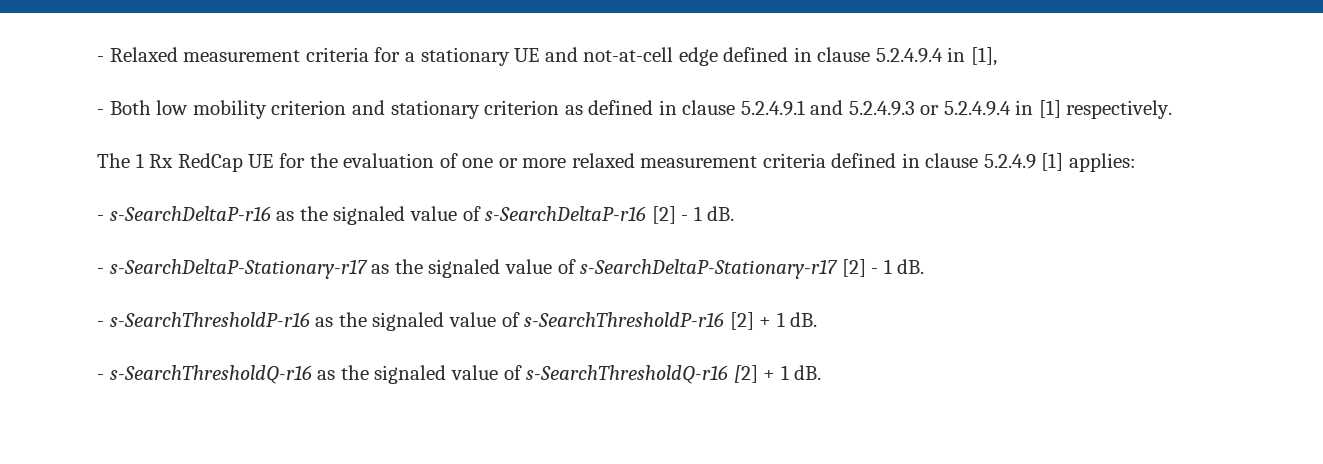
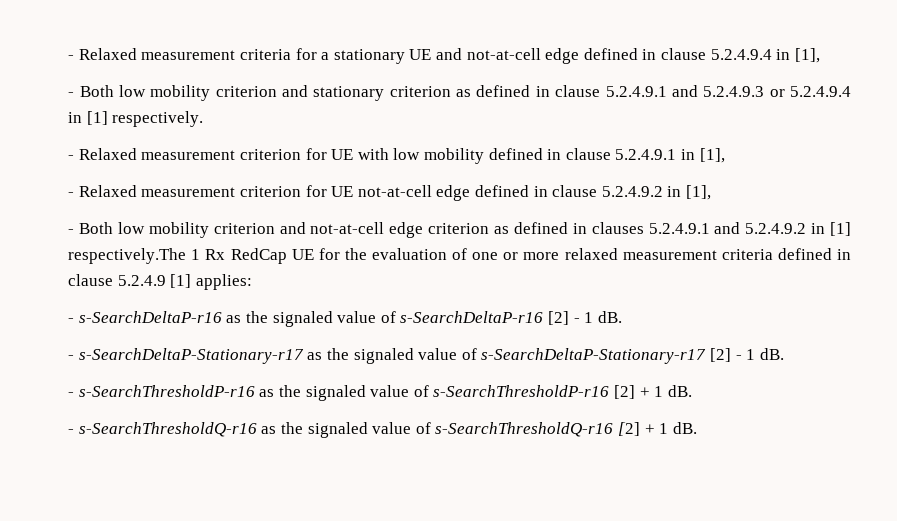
- The 1 Rx RedCap UE for the evaluation of one or more relaxed measurement criteria defined in clause 5.2.4.9 [1] applies:
+ - Relaxed measurement criterion for UE with low mobility defined in clause 5.2.4.9.1 in [1],
+ - Relaxed measurement criterion for UE not-at-cell edge defined in clause 5.2.4.9.2 in [1],
+ - Both low mobility criterion and not-at-cell edge criterion as defined in clauses 5.2.4.9.1 and 5.2.4.9.2 in [1] respectively.The 1 Rx RedCap UE for the evaluation of one or more relaxed measurement criteria defined in clause 5.2.4.9 [1] applies:

